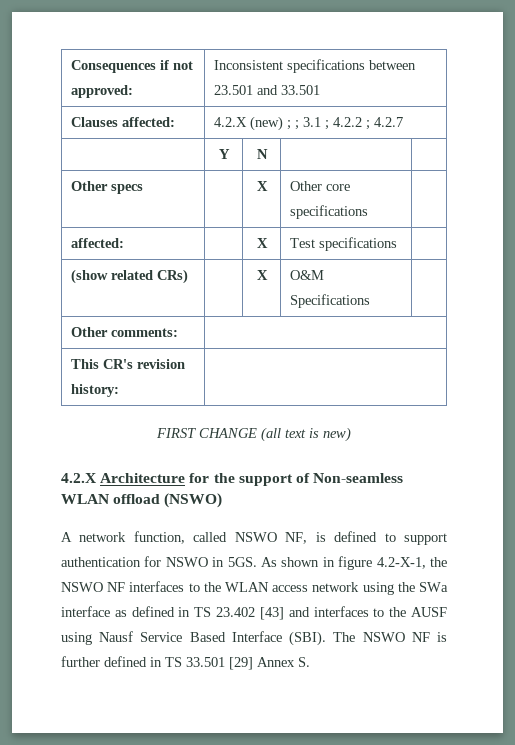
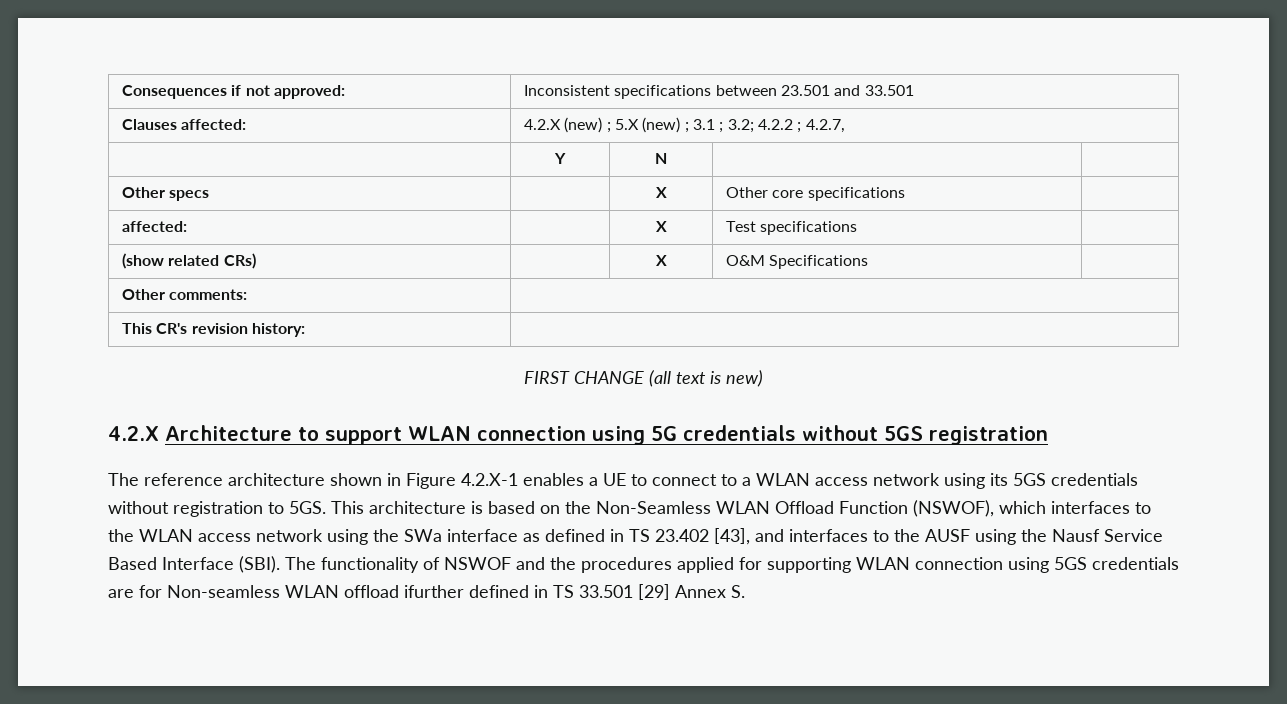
- Clauses affected: | 4.2.X (new) ; ; 3.1 ; 4.2.2 ; 4.2.7
+ Clauses affected: | 4.2.X (new) ; 5.X (new) ; 3.1 ; 3.2; 4.2.2 ; 4.2.7,
- 4.2.X Architecture for the support of Non-seamless WLAN offload (NSWO)
- A network function, called NSWO NF, is defined to support authentication for NSWO in 5GS. As shown in figure 4.2-X-1, the NSWO NF interfaces to the WLAN access network using the SWa interface as defined in TS 23.402 [43] and interfaces to the AUSF using Nausf Service Based Interface (SBI).
+ 4.2.X Architecture to support WLAN connection using 5G credentials without 5GS registration
+ The reference architecture shown in Figure 4.2.X-1 enables a UE to connect to a WLAN access network using its 5GS credentials without registration to 5GS. This architecture is based on the Non-Seamless WLAN Offload Function (NSWOF), which interfaces to the WLAN access network using the SWa interface as defined in TS 23.402 [43], and interfaces to the AUSF using the Nausf Service Based Interface (SBI).
- The NSWO NF is further defined in TS 33.501 [29] Annex S.
+ The functionality of NSWOF and the procedures applied for supporting WLAN connection using 5GS credentials are for Non-seamless WLAN offload ifurther defined in TS 33.501 [29] Annex S.

